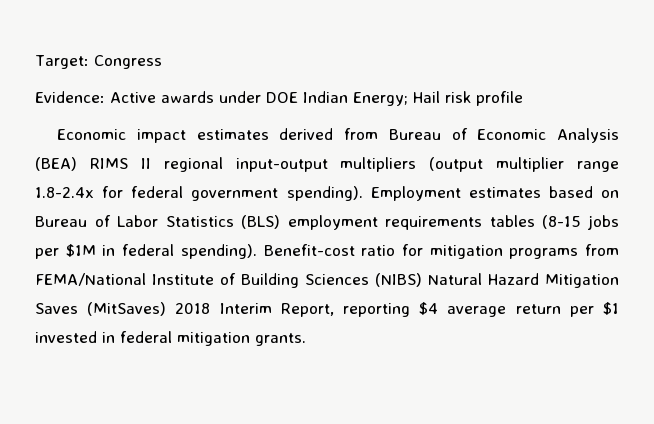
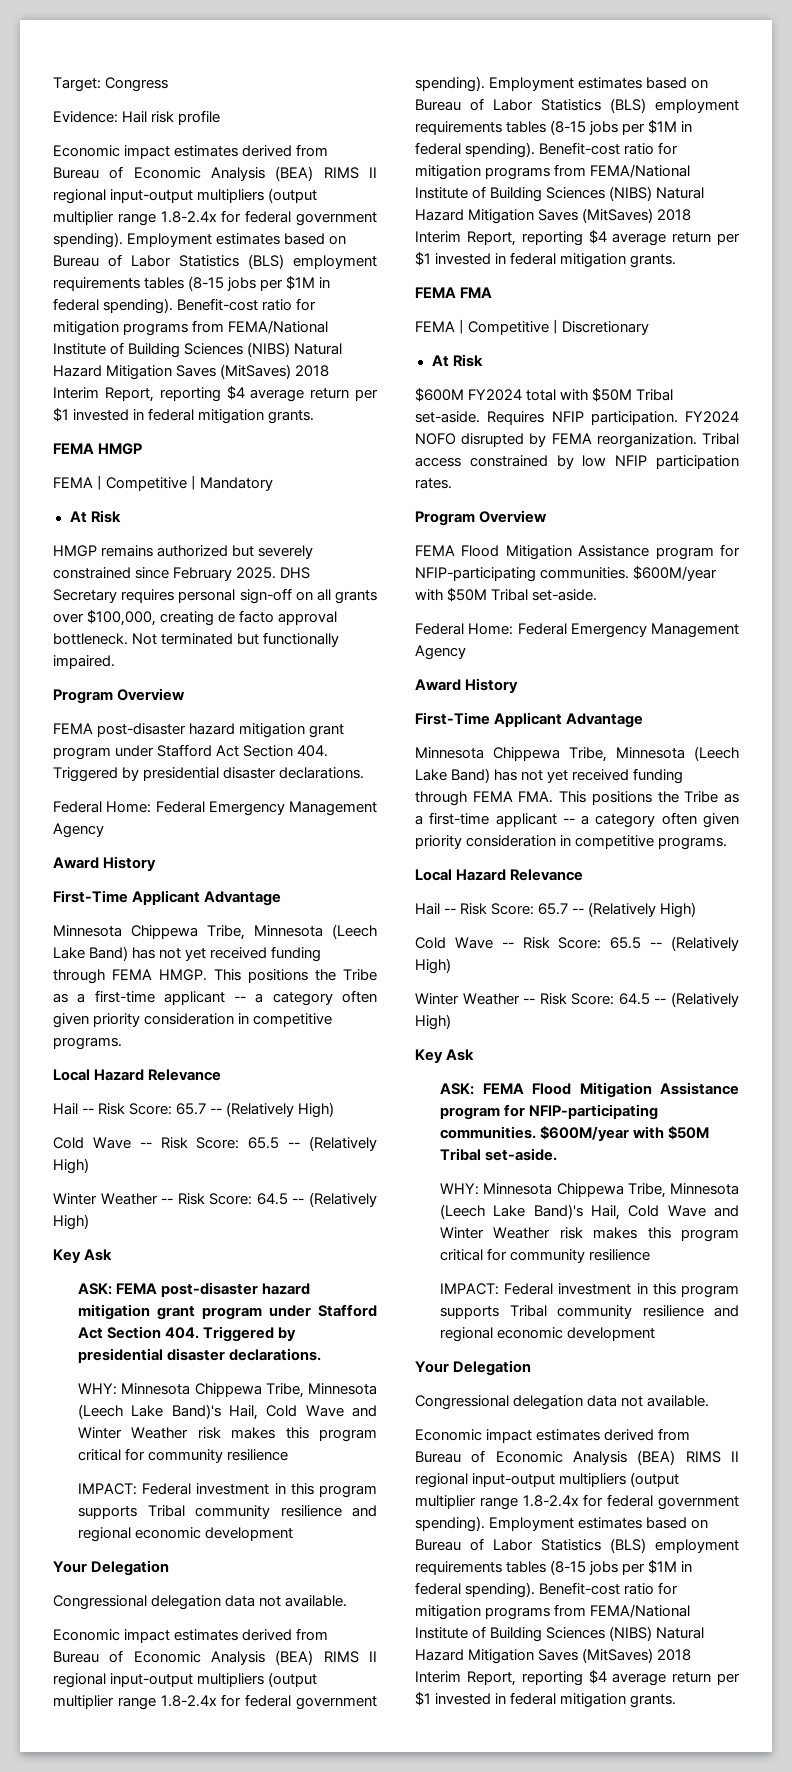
- Evidence: Active awards under DOE Indian Energy; Hail risk profile
+ Evidence: Hail risk profile
+ FEMA HMGP
+ FEMA | Competitive | Mandatory
+ At Risk
+ HMGP remains authorized but severely constrained since February 2025. DHS Secretary requires personal sign-off on all grants over $100,000, creating de facto approval bottleneck. Not terminated but functionally impaired.
+ Program Overview
+ FEMA post-disaster hazard mitigation grant program under Stafford Act Section 404. Triggered by presidential disaster declarations.
+ Federal Home: Federal Emergency Management Agency
+ Award History
+ First-Time Applicant Advantage
+ Minnesota Chippewa Tribe, Minnesota (Leech Lake Band) has not yet received funding through FEMA HMGP. This positions the Tribe as a first-time applicant -- a category often given priority consideration in competitive programs.
+ Local Hazard Relevance
+ Hail -- Risk Score: 65.7 -- (Relatively High)
+ Cold Wave -- Risk Score: 65.5 -- (Relatively High)
+ Winter Weather -- Risk Score: 64.5 -- (Relatively High)
+ Key Ask
+ ASK: FEMA post-disaster hazard mitigation grant program under Stafford Act Section 404. Triggered by presidential disaster declarations.
+ WHY: Minnesota Chippewa Tribe, Minnesota (Leech Lake Band)'s Hail, Cold Wave and Winter Weather risk makes this program critical for community resilience
+ IMPACT: Federal investment in this program supports Tribal community resilience and regional economic development
+ Your Delegation
+ Congressional delegation data not available.
+ Economic impact estimates derived from Bureau of Economic Analysis (BEA) RIMS II regional input-output multipliers (output multiplier range 1.8-2.4x for federal government spending). Employment estimates based on Bureau of Labor Statistics (BLS) employment requirements tables (8-15 jobs per $1M in federal spending). Benefit-cost ratio for mitigation programs from FEMA/National Institute of Building Sciences (NIBS) Natural Hazard Mitigation Saves (MitSaves) 2018 Interim Report, reporting $4 average return per $1 invested in federal mitigation grants.
+ FEMA FMA
+ FEMA | Competitive | Discretionary
+ At Risk
+ $600M FY2024 total with $50M Tribal set-aside. Requires NFIP participation. FY2024 NOFO disrupted by FEMA reorganization. Tribal access constrained by low NFIP participation rates.
+ Program Overview
+ FEMA Flood Mitigation Assistance program for NFIP-participating communities. $600M/year with $50M Tribal set-aside.
+ Federal Home: Federal Emergency Management Agency
+ Award History
+ First-Time Applicant Advantage
+ Minnesota Chippewa Tribe, Minnesota (Leech Lake Band) has not yet received funding through FEMA FMA. This positions the Tribe as a first-time applicant -- a category often given priority consideration in competitive programs.
+ Local Hazard Relevance
+ Hail -- Risk Score: 65.7 -- (Relatively High)
+ Cold Wave -- Risk Score: 65.5 -- (Relatively High)
+ Winter Weather -- Risk Score: 64.5 -- (Relatively High)
+ Key Ask
+ ASK: FEMA Flood Mitigation Assistance program for NFIP-participating communities. $600M/year with $50M Tribal set-aside.
+ WHY: Minnesota Chippewa Tribe, Minnesota (Leech Lake Band)'s Hail, Cold Wave and Winter Weather risk makes this program critical for community resilience
+ IMPACT: Federal investment in this program supports Tribal community resilience and regional economic development
+ Your Delegation
+ Congressional delegation data not available.
+ Economic impact estimates derived from Bureau of Economic Analysis (BEA) RIMS II regional input-output multipliers (output multiplier range 1.8-2.4x for federal government spending). Employment estimates based on Bureau of Labor Statistics (BLS) employment requirements tables (8-15 jobs per $1M in federal spending). Benefit-cost ratio for mitigation programs from FEMA/National Institute of Building Sciences (NIBS) Natural Hazard Mitigation Saves (MitSaves) 2018 Interim Report, reporting $4 average return per $1 invested in federal mitigation grants.

